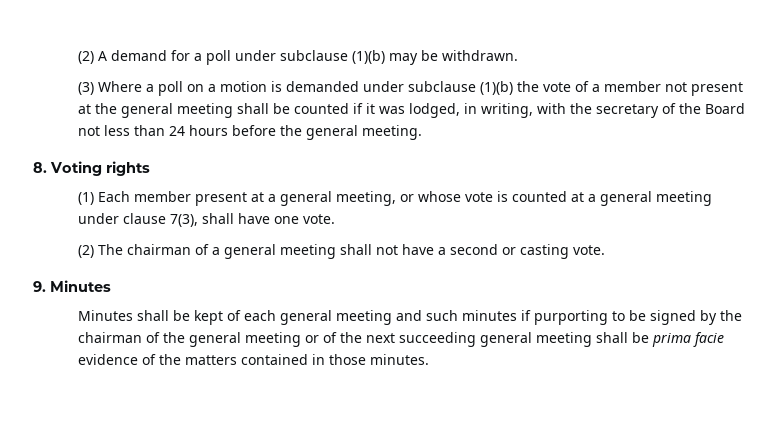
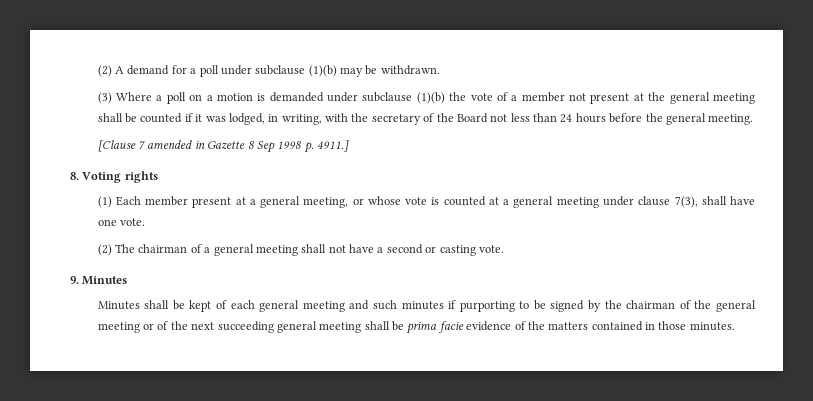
+ [Clause 7 amended in Gazette 8 Sep 1998 p. 4911.]

